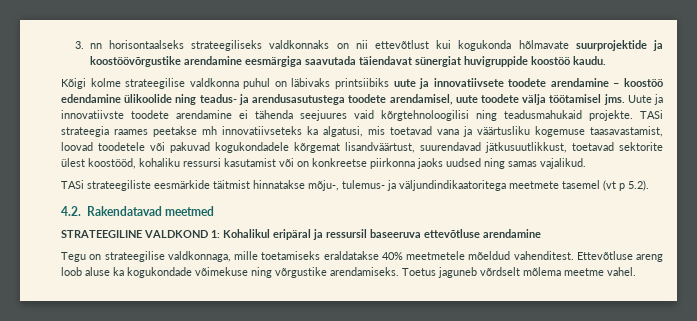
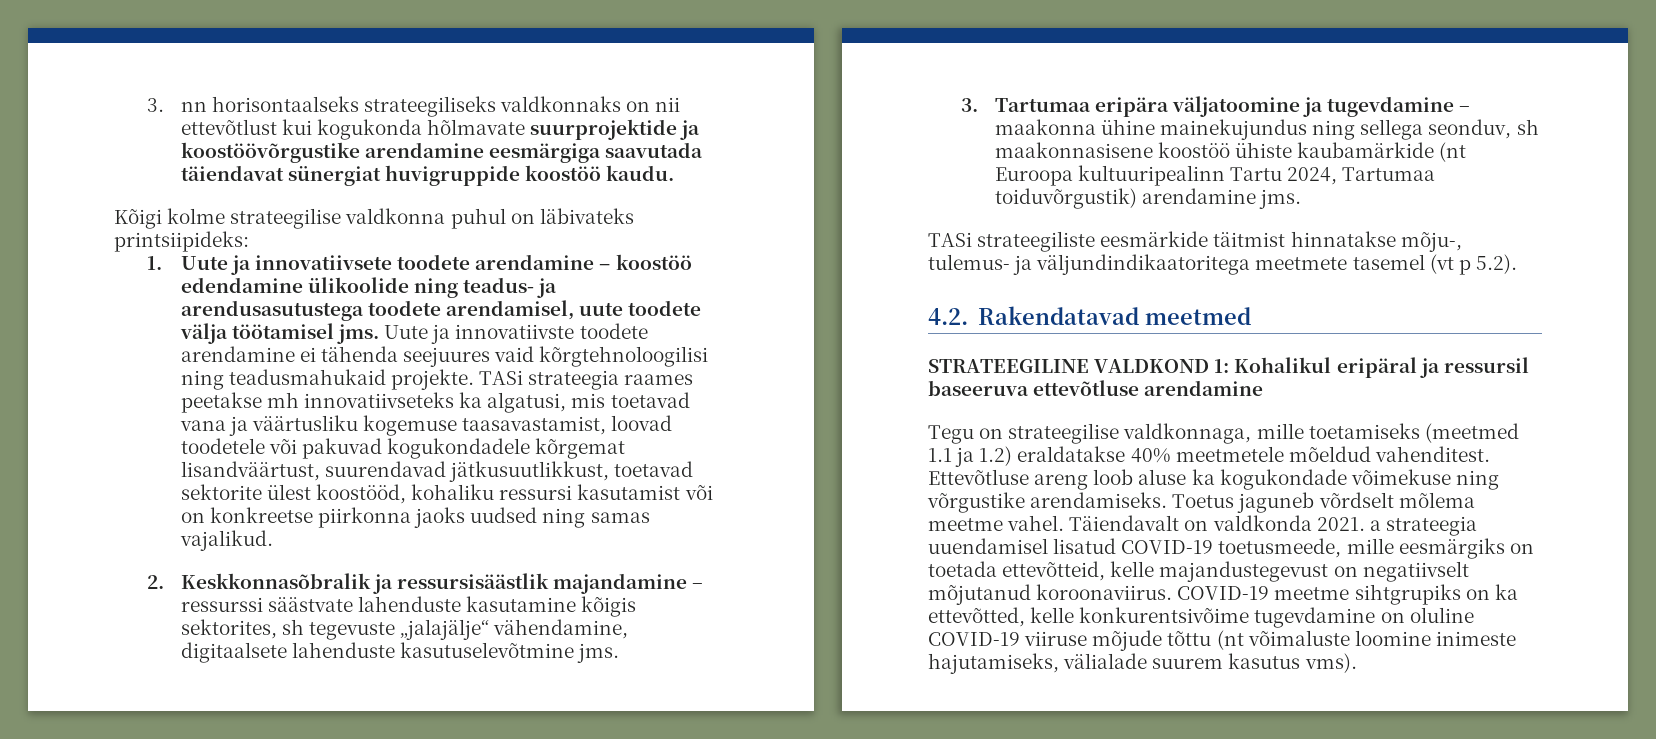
- Kõigi kolme strateegilise valdkonna puhul on läbivaks printsiibiks uute ja innovatiivsete toodete arendamine – koostöö edendamine ülikoolide ning teadus- ja arendusasutustega toodete arendamisel, uute toodete välja töötamisel jms.
+ Kõigi kolme strateegilise valdkonna puhul on läbivateks printsiipideks:
+ 1. Uute ja innovatiivsete toodete arendamine – koostöö edendamine ülikoolide ning teadus- ja arendusasutustega toodete arendamisel, uute toodete välja töötamisel jms.
+ 2. Keskkonnasõbralik ja ressursisäästlik majandamine – ressurssi säästvate lahenduste kasutamine kõigis sektorites, sh tegevuste „jalajälje“ vähendamine, digitaalsete lahenduste kasutuselevõtmine jms.
+ 3. Tartumaa eripära väljatoomine ja tugevdamine – maakonna ühine mainekujundus ning sellega seonduv, sh maakonnasisene koostöö ühiste kaubamärkide (nt Euroopa kultuuripealinn Tartu 2024, Tartumaa toiduvõrgustik) arendamine jms.
- Tegu on strateegilise valdkonnaga, mille toetamiseks eraldatakse 40% meetmetele mõeldud vahenditest.
+ Tegu on strateegilise valdkonnaga, mille toetamiseks (meetmed 1.1 ja 1.2) eraldatakse 40% meetmetele mõeldud vahenditest.
+ Täiendavalt on valdkonda 2021. a strateegia uuendamisel lisatud COVID-19 toetusmeede, mille eesmärgiks on toetada ettevõtteid, kelle majandustegevust on negatiivselt mõjutanud koroonaviirus. COVID-19 meetme sihtgrupiks on ka ettevõtted, kelle konkurentsivõime tugevdamine on oluline COVID-19 viiruse mõjude tõttu (nt võimaluste loomine inimeste hajutamiseks, välialade suurem kasutus vms).

